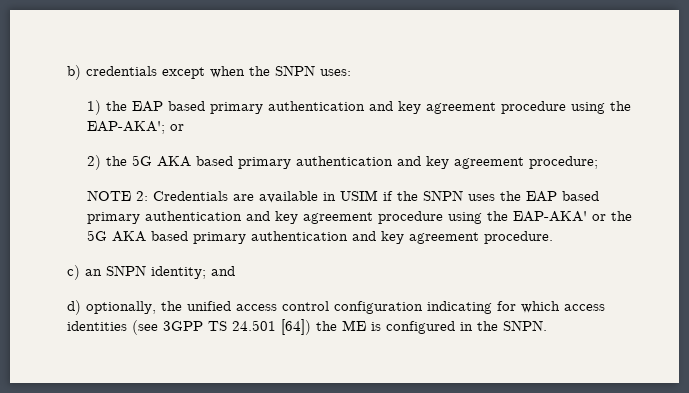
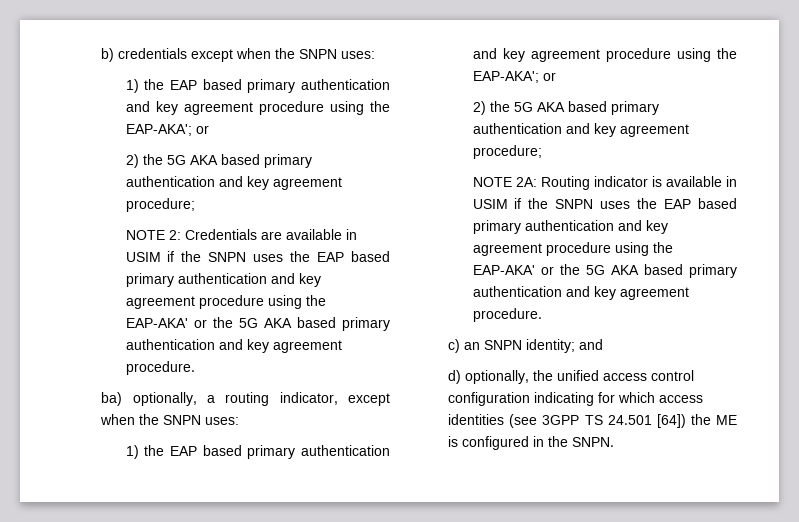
+ ba) optionally, a routing indicator, except when the SNPN uses:
+ 1) the EAP based primary authentication and key agreement procedure using the EAP-AKA'; or
+ 2) the 5G AKA based primary authentication and key agreement procedure;
+ NOTE 2A: Routing indicator is available in USIM if the SNPN uses the EAP based primary authentication and key agreement procedure using the EAP-AKA' or the 5G AKA based primary authentication and key agreement procedure.

